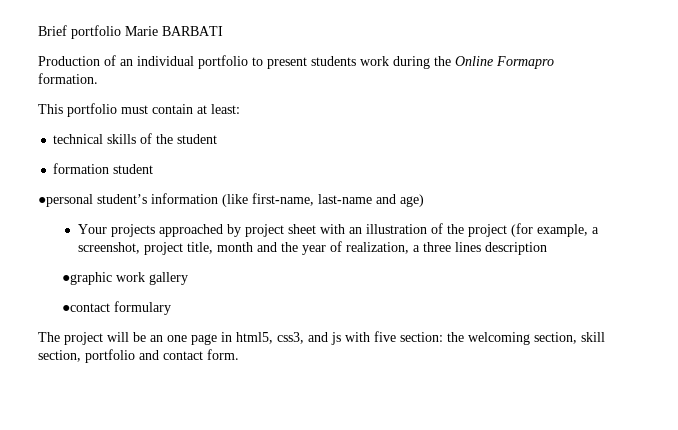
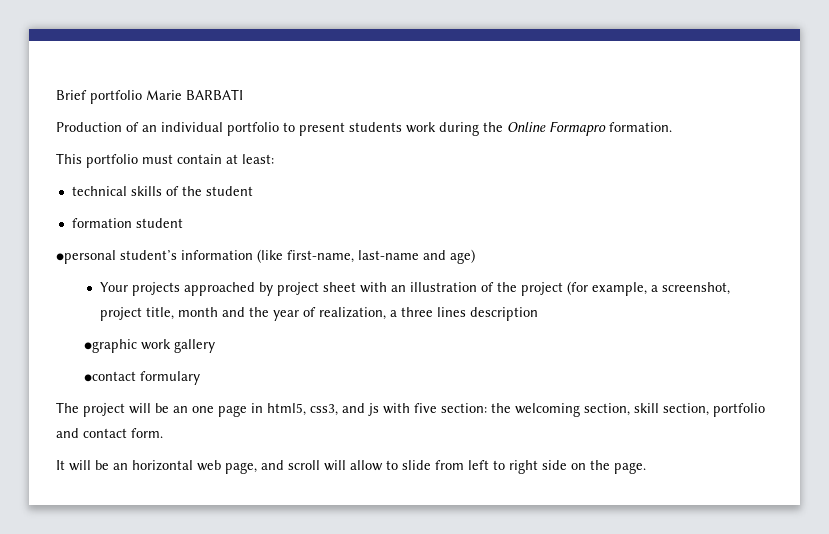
+ It will be an horizontal web page, and scroll will allow to slide from left to right side on the page.

